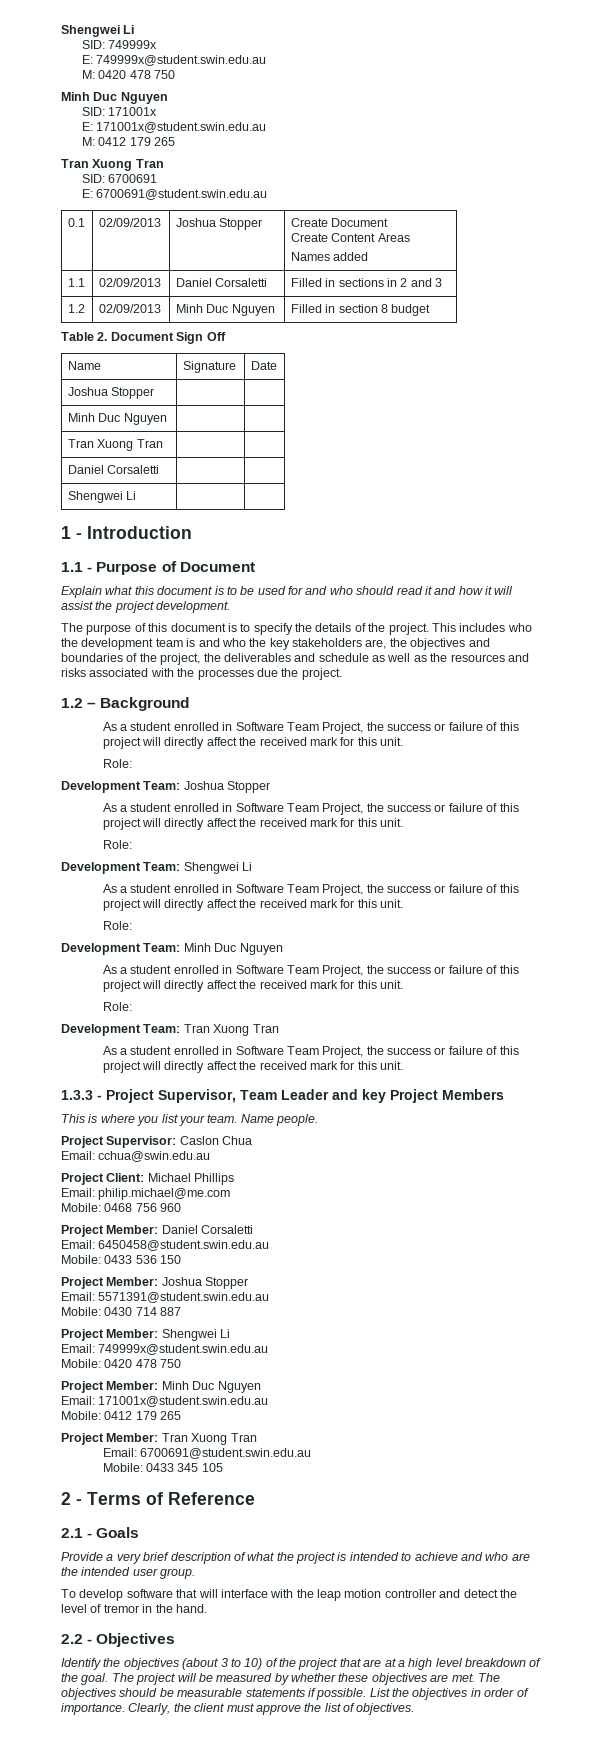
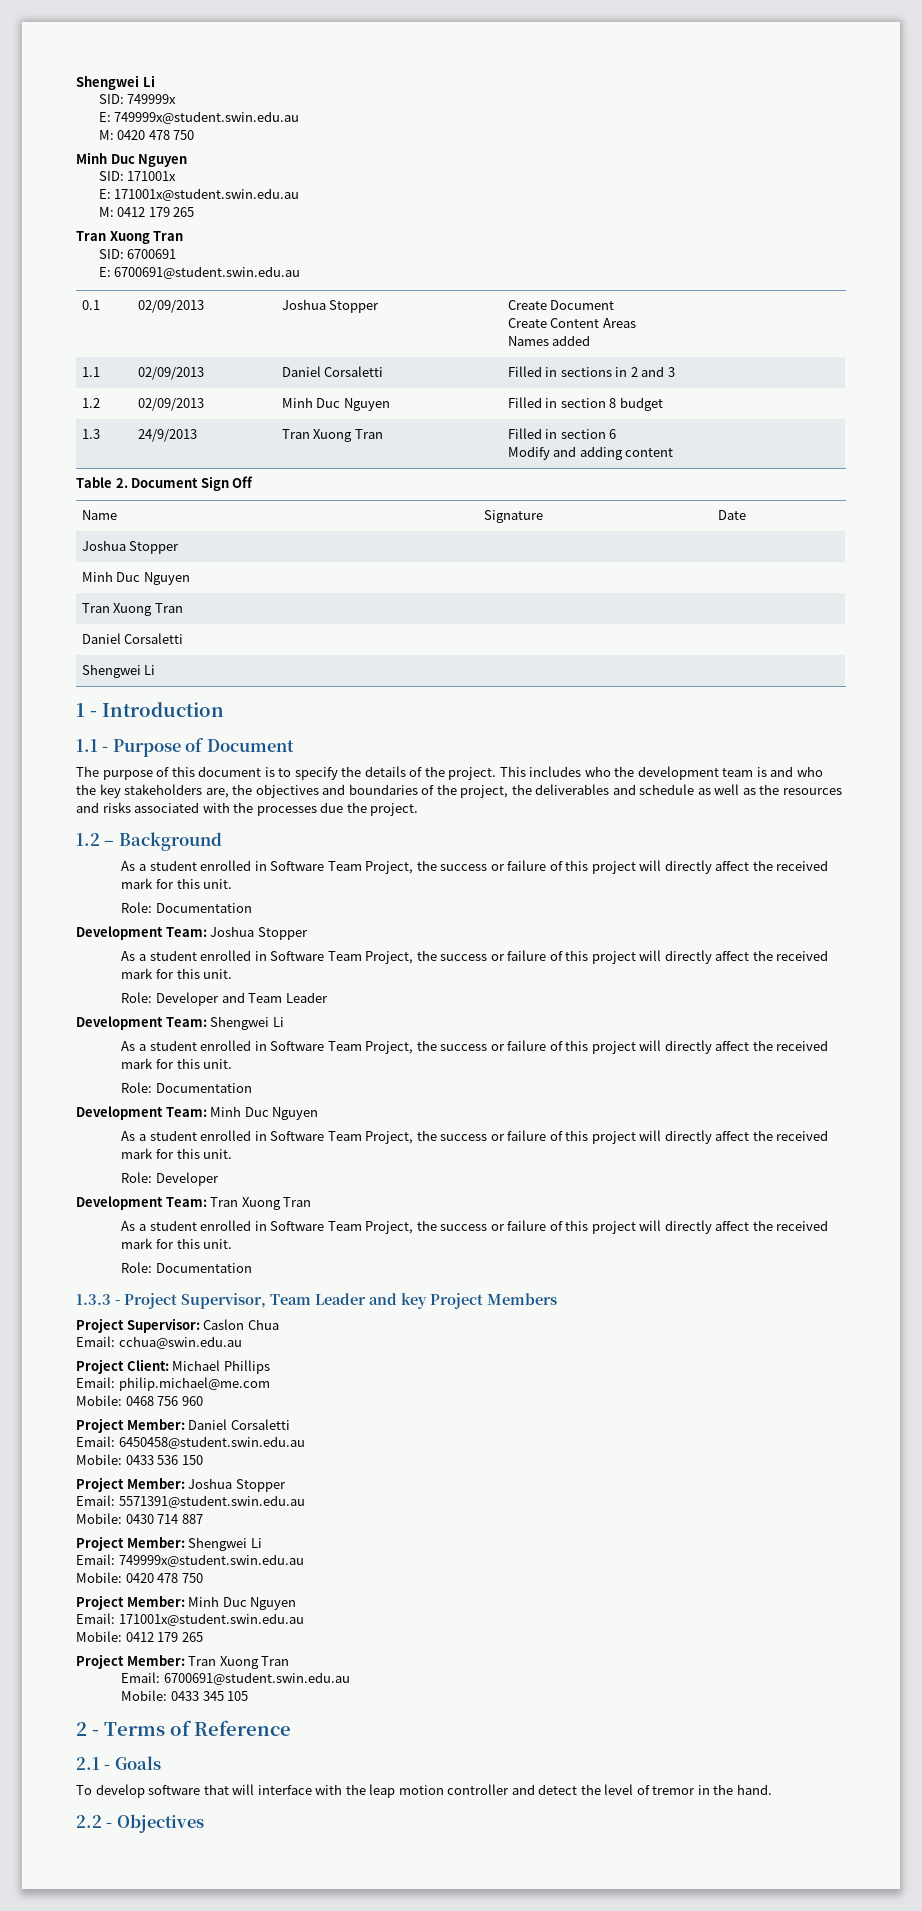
+ 1.3 | 24/9/2013 | Tran Xuong Tran | Filled in section 6
+ Modify and adding content
- Explain what this document is to be used for and who should read it and how it will assist the project development.
  1.2 – Background
  As a student enrolled in Software Team Project, the success or failure of this project will directly affect the received mark for this unit.
- Role:
+ Role: Documentation
  Development Team: Joshua Stopper
  As a student enrolled in Software Team Project, the success or failure of this project will directly affect the received mark for this unit.
- Role:
+ Role: Developer and Team Leader
  Development Team: Shengwei Li
  As a student enrolled in Software Team Project, the success or failure of this project will directly affect the received mark for this unit.
- Role:
+ Role: Documentation
  Development Team: Minh Duc Nguyen
  As a student enrolled in Software Team Project, the success or failure of this project will directly affect the received mark for this unit.
- Role:
+ Role: Developer
  Development Team: Tran Xuong Tran
  As a student enrolled in Software Team Project, the success or failure of this project will directly affect the received mark for this unit.
+ Role: Documentation
- This is where you list your team. Name people.
- Provide a very brief description of what the project is intended to achieve and who are the intended user group.
- Identify the objectives (about 3 to 10) of the project that are at a high level breakdown of the goal. The project will be measured by whether these objectives are met. The objectives should be measurable statements if possible. List the objectives in order of importance. Clearly, the client must approve the list of objectives.

